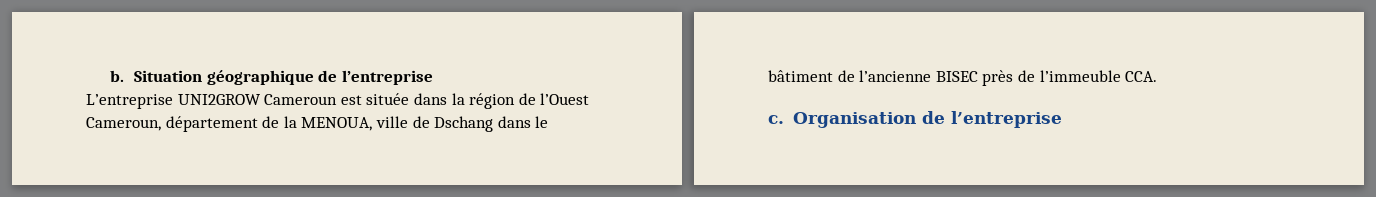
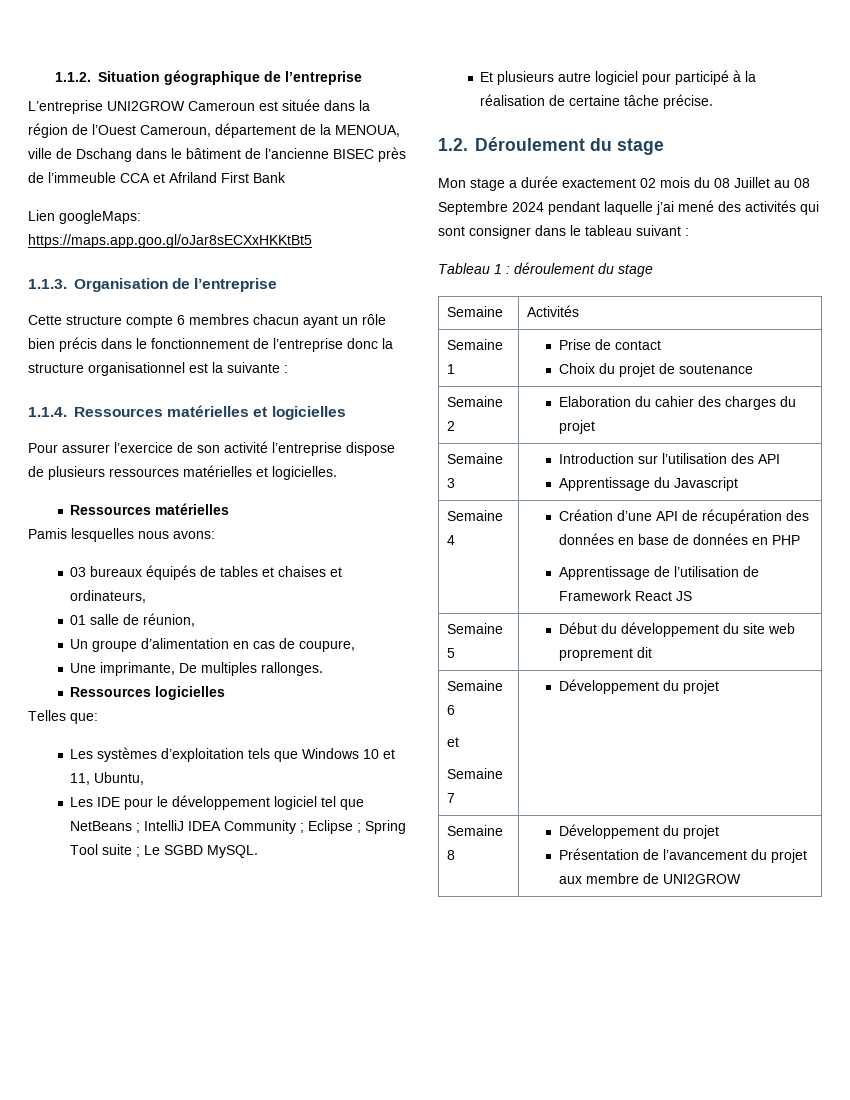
- b. Situation géographique de l’entreprise
+ 1.1.2. Situation géographique de l’entreprise
- L’entreprise UNI2GROW Cameroun est située dans la région de l’Ouest Cameroun, département de la MENOUA, ville de Dschang dans le bâtiment de l’ancienne BISEC près de l’immeuble CCA.
- c. Organisation de l’entreprise
+ L’entreprise UNI2GROW Cameroun est située dans la région de l’Ouest Cameroun, département de la MENOUA, ville de Dschang dans le bâtiment de l’ancienne BISEC près de l’immeuble CCA et Afriland First Bank
+ Lien googleMaps: https://maps.app.goo.gl/oJar8sECXxHKKtBt5
+ 1.1.3. Organisation de l’entreprise
+ Cette structure compte 6 membres chacun ayant un rôle bien précis dans le fonctionnement de l’entreprise donc la structure organisationnel est la suivante :
+ 1.1.4. Ressources matérielles et logicielles
+ Pour assurer l’exercice de son activité l’entreprise dispose de plusieurs ressources matérielles et logicielles.
+ Ressources matérielles
+ Pamis lesquelles nous avons:
+ 03 bureaux équipés de tables et chaises et ordinateurs,
+ 01 salle de réunion,
+ Un groupe d’alimentation en cas de coupure,
+ Une imprimante, De multiples rallonges.
+ Ressources logicielles
+ Telles que:
+ Les systèmes d’exploitation tels que Windows 10 et 11, Ubuntu,
+ Les IDE pour le développement logiciel tel que NetBeans ; IntelliJ IDEA Community ; Eclipse ; Spring Tool suite ; Le SGBD MySQL.
+ Et plusieurs autre logiciel pour participé à la réalisation de certaine tâche précise.
+ 1.2. Déroulement du stage
+ Mon stage a durée exactement 02 mois du 08 Juillet au 08 Septembre 2024 pendant laquelle j’ai mené des activités qui sont consigner dans le tableau suivant :
+ Tableau 1 : déroulement du stage
+ Semaine | Activités
+ Semaine 1 | Prise de contact
+ Choix du projet de soutenance
+ Semaine 2 | Elaboration du cahier des charges du projet
+ Semaine 3 | Introduction sur l’utilisation des API
+ Apprentissage du Javascript
+ Semaine 4 | Création d’une API de récupération des données en base de données en PHP
+ Apprentissage de l’utilisation de Framework React JS
+ Semaine 5 | Début du développement du site web proprement dit
+ Semaine 6
+ et
+ Semaine 7 | Développement du projet
+ Semaine 8 | Développement du projet
+ Présentation de l’avancement du projet aux membre de UNI2GROW

